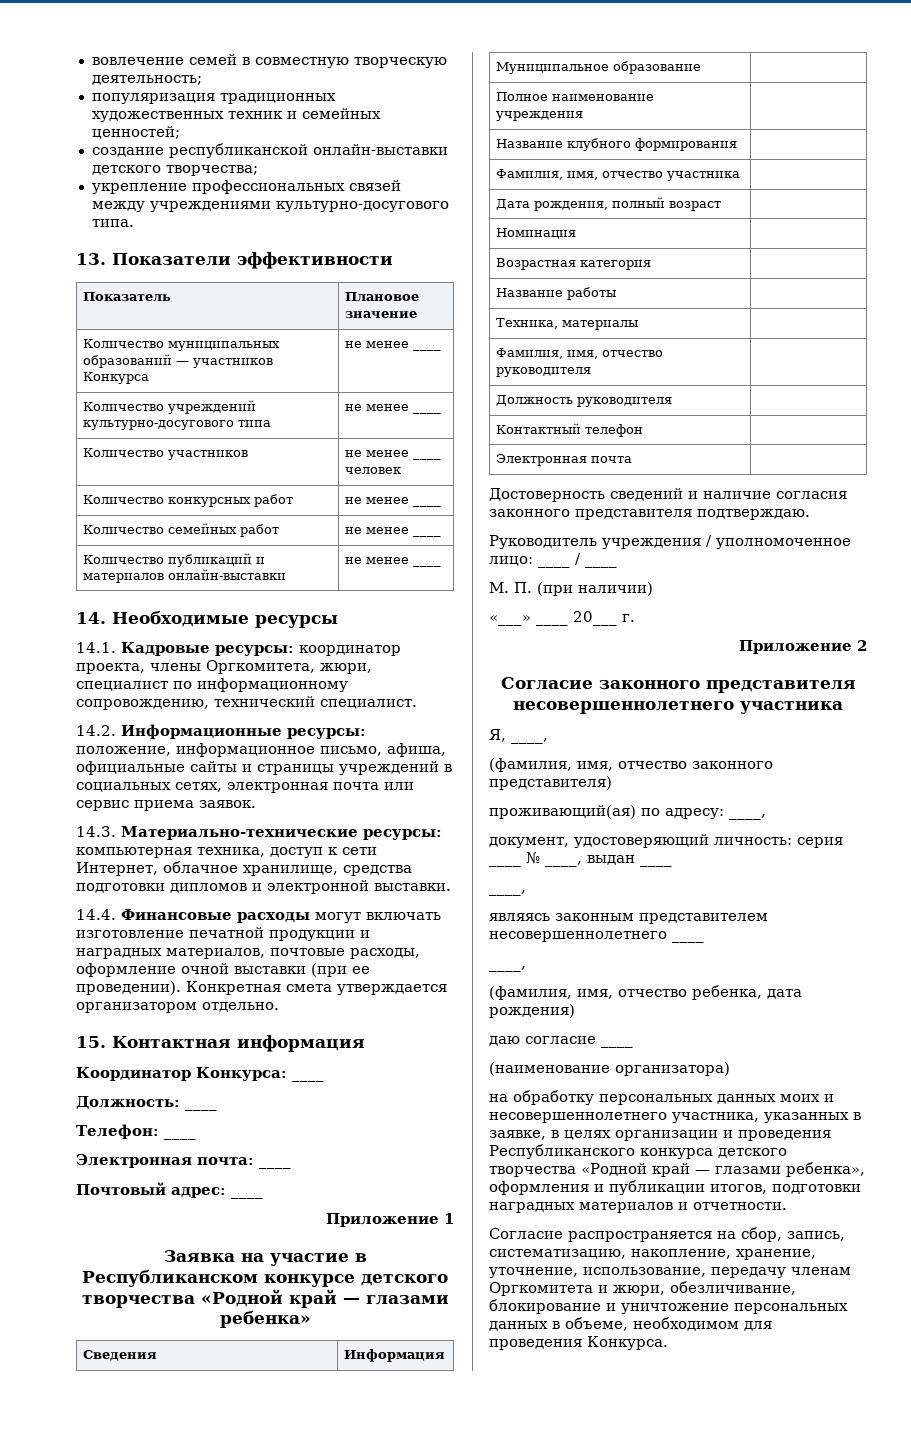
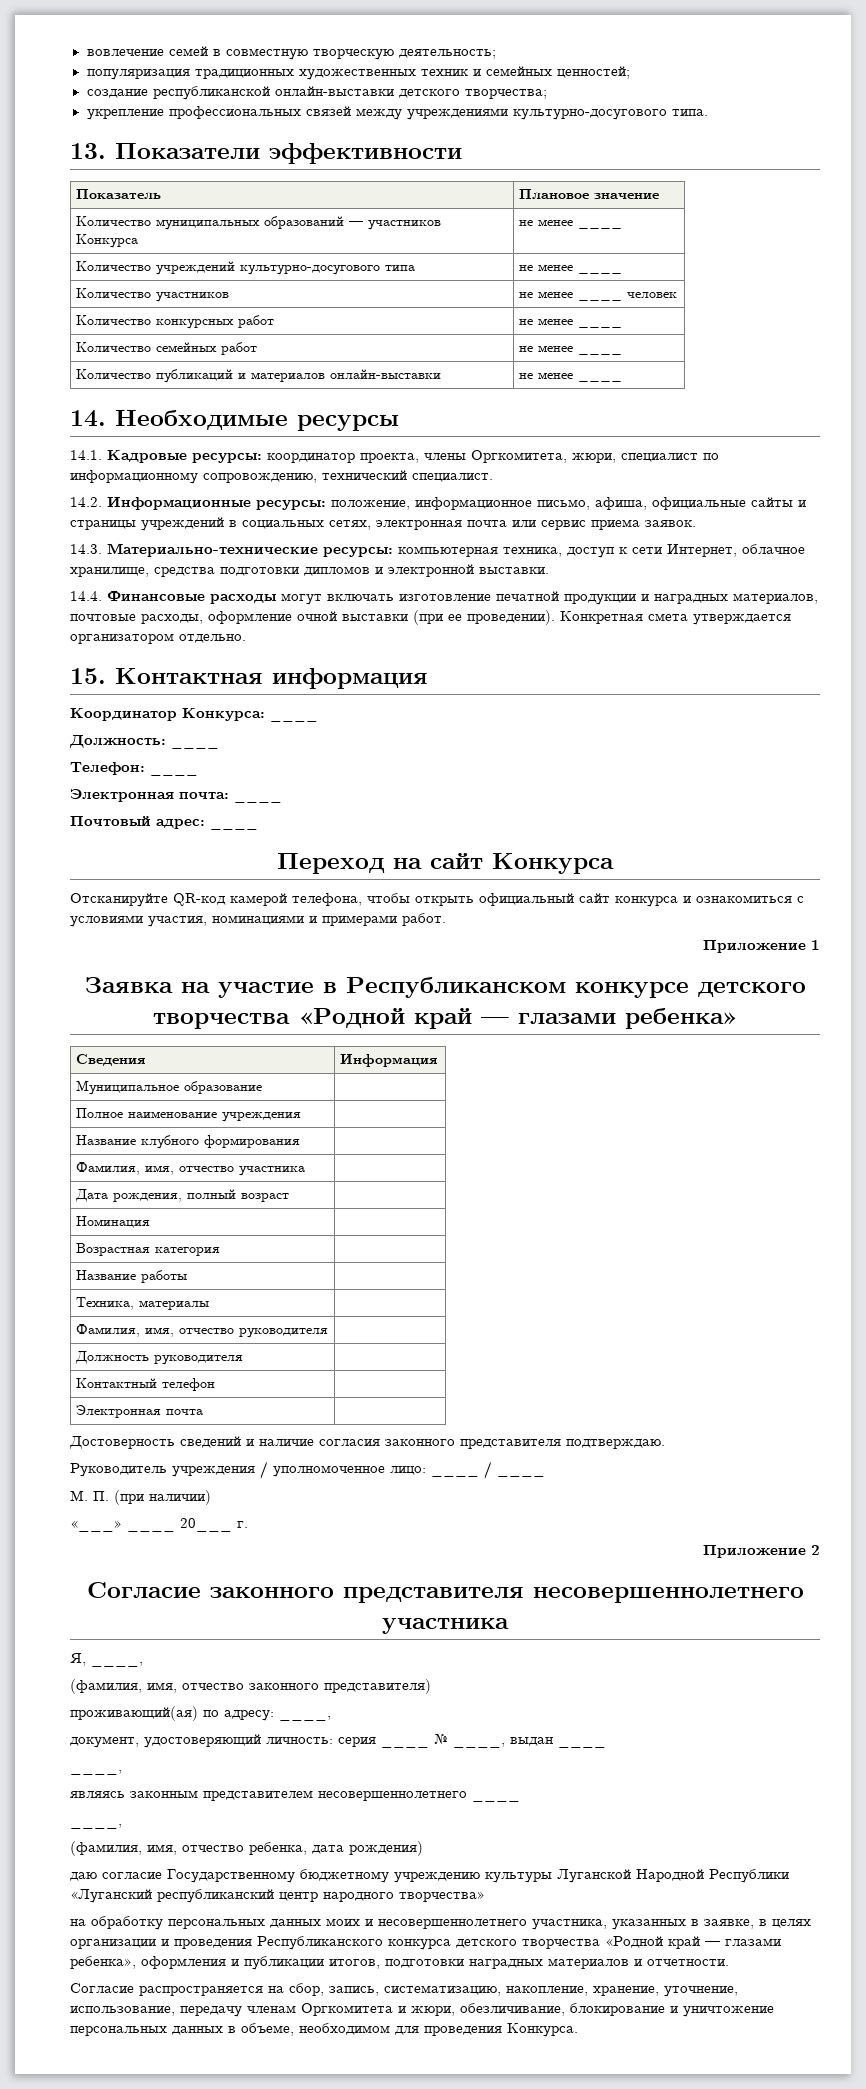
+ Переход на сайт Конкурса
+ Отсканируйте QR-код камерой телефона, чтобы открыть официальный сайт конкурса и ознакомиться с условиями участия, номинациями и примерами работ.
- даю согласие ____
- (наименование организатора)
+ даю согласие Государственному бюджетному учреждению культуры Луганской Народной Республики «Луганский республиканский центр народного творчества»

